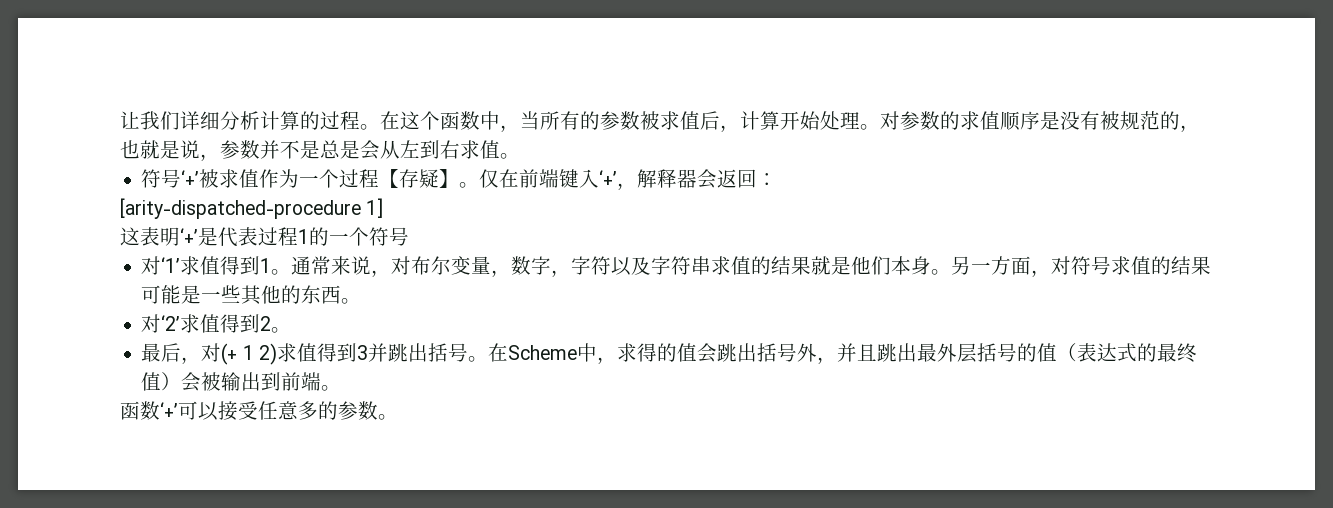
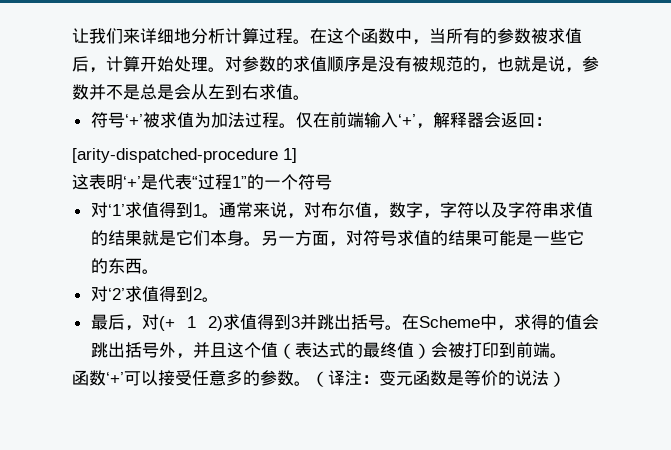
- 让我们详细分析计算的过程。
+ 让我们来详细地分析计算过程。
- 符号‘+’被求值作为一个过程【存疑】。
+ 符号‘+’被求值为加法过程。
- 仅在前端键入‘+’，解释器会返回：
+ 仅在前端输入‘+’，解释器会返回：
- 这表明‘+’是代表过程1的一个符号
+ 这表明‘+’是代表“过程1”的一个符号
- 通常来说，对布尔变量，数字，字符以及字符串求值的结果就是他们本身。
+ 通常来说，对布尔值，数字，字符以及字符串求值的结果就是它们本身。
- 另一方面，对符号求值的结果可能是一些其他的东西。
+ 另一方面，对符号求值的结果可能是一些它的东西。
- 在Scheme中，求得的值会跳出括号外，并且跳出最外层括号的值（表达式的最终值）会被输出到前端。
+ 在Scheme中，求得的值会跳出括号外，并且这个值（表达式的最终值）会被打印到前端。
+ （译注：变元函数是等价的说法）

